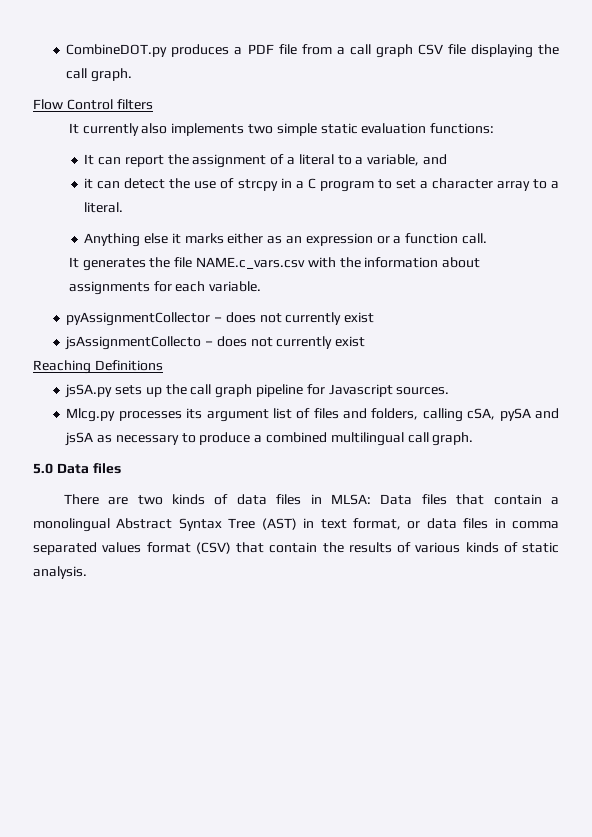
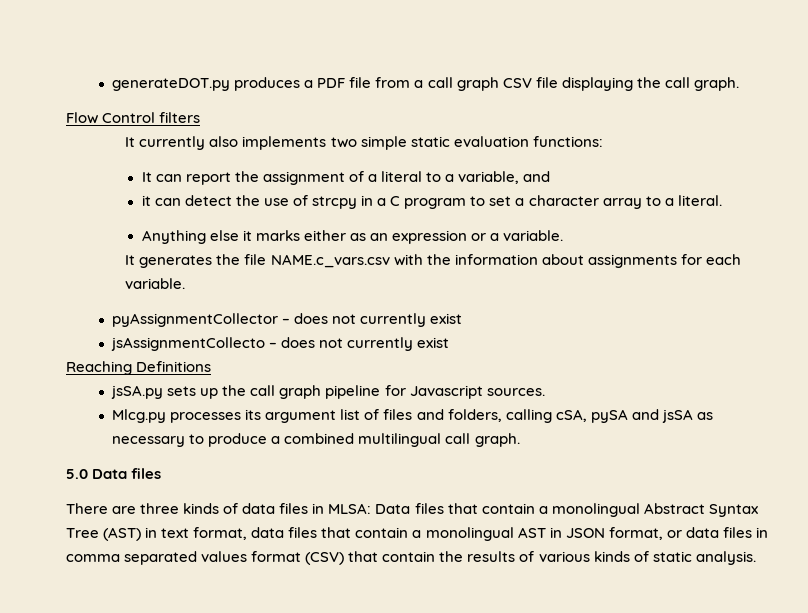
- CombineDOT.py produces a PDF file from a call graph CSV file displaying the call graph.
+ generateDOT.py produces a PDF file from a call graph CSV file displaying the call graph.
- Anything else it marks either as an expression or a function call.
+ Anything else it marks either as an expression or a variable.
- There are two kinds of data files in MLSA: Data files that contain a monolingual Abstract Syntax Tree (AST) in text format, or data files in comma separated values format (CSV) that contain the results of various kinds of static analysis.
+ There are three kinds of data files in MLSA: Data files that contain a monolingual Abstract Syntax Tree (AST) in text format, data files that contain a monolingual AST in JSON format, or data files in comma separated values format (CSV) that contain the results of various kinds of static analysis.

